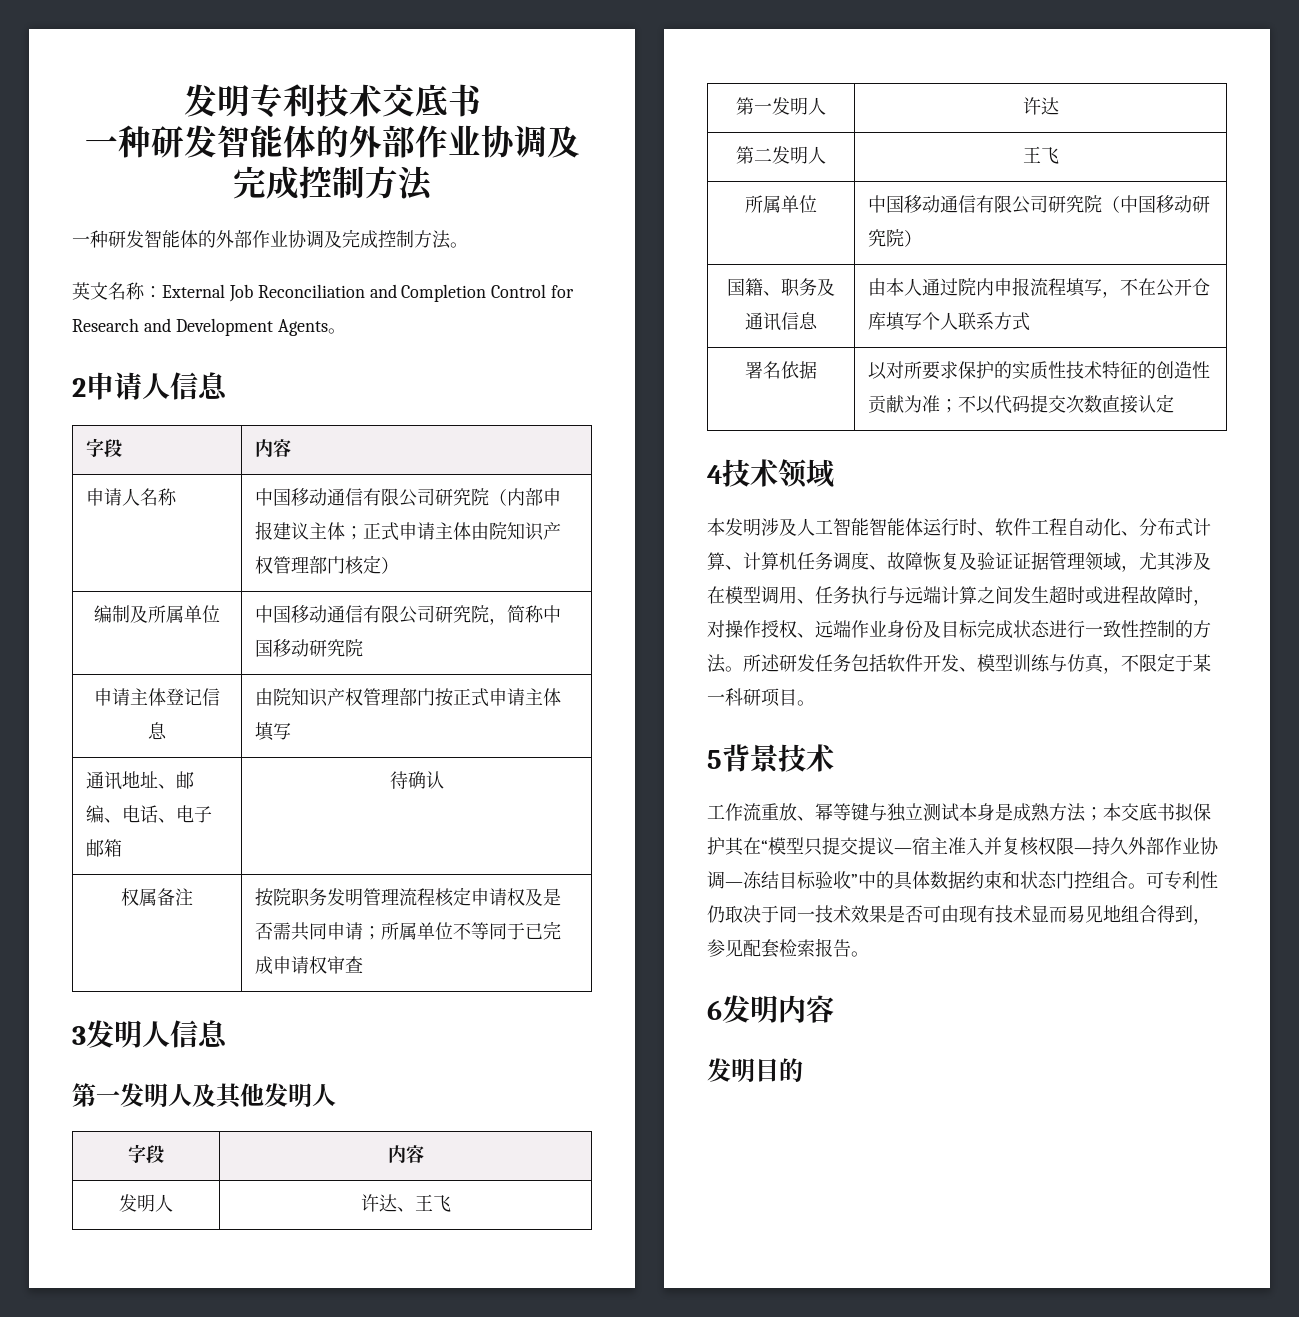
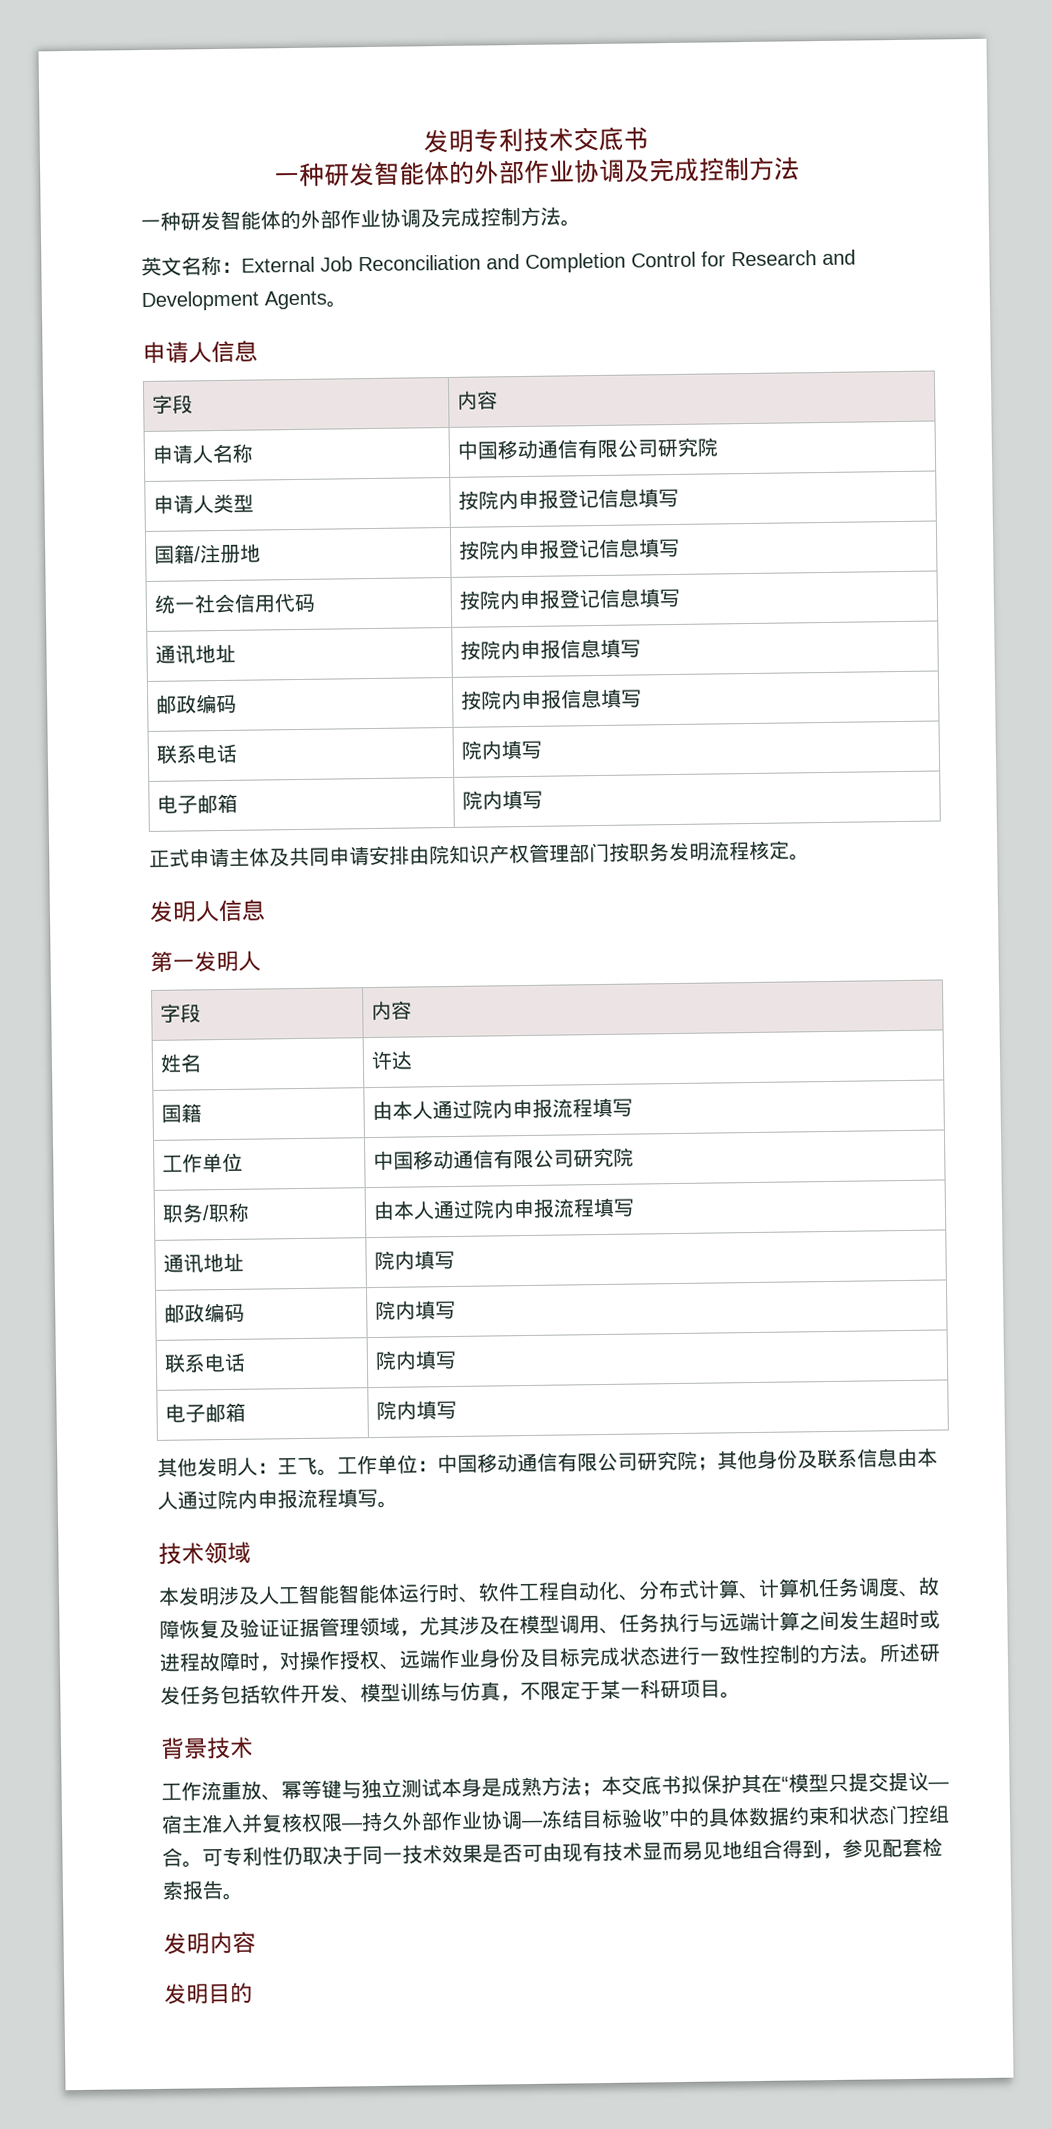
- 2申请人信息
+ 申请人信息
- 申请人名称 | 中国移动通信有限公司研究院（内部申报建议主体；正式申请主体由院知识产权管理部门核定）
- 编制及所属单位 | 中国移动通信有限公司研究院，简称中国移动研究院
- 申请主体登记信息 | 由院知识产权管理部门按正式申请主体填写
- 通讯地址、邮编、电话、电子邮箱 | 待确认
- 权属备注 | 按院职务发明管理流程核定申请权及是否需共同申请；所属单位不等同于已完成申请权审查
- 3发明人信息
- 第一发明人及其他发明人
+ 申请人名称 | 中国移动通信有限公司研究院
+ 申请人类型 | 按院内申报登记信息填写
+ 国籍/注册地 | 按院内申报登记信息填写
+ 统一社会信用代码 | 按院内申报登记信息填写
+ 通讯地址 | 按院内申报信息填写
+ 邮政编码 | 按院内申报信息填写
+ 联系电话 | 院内填写
+ 电子邮箱 | 院内填写
+ 正式申请主体及共同申请安排由院知识产权管理部门按职务发明流程核定。
+ 发明人信息
+ 第一发明人
  字段 | 内容
- 发明人 | 许达、王飞
- 第一发明人 | 许达
- 第二发明人 | 王飞
- 所属单位 | 中国移动通信有限公司研究院（中国移动研究院）
- 国籍、职务及通讯信息 | 由本人通过院内申报流程填写，不在公开仓库填写个人联系方式
- 署名依据 | 以对所要求保护的实质性技术特征的创造性贡献为准；不以代码提交次数直接认定
- 4技术领域
+ 姓名 | 许达
+ 国籍 | 由本人通过院内申报流程填写
+ 工作单位 | 中国移动通信有限公司研究院
+ 职务/职称 | 由本人通过院内申报流程填写
+ 通讯地址 | 院内填写
+ 邮政编码 | 院内填写
+ 联系电话 | 院内填写
+ 电子邮箱 | 院内填写
+ 其他发明人：王飞。工作单位：中国移动通信有限公司研究院；其他身份及联系信息由本人通过院内申报流程填写。
+ 技术领域
- 5背景技术
+ 背景技术
- 6发明内容
+ 发明内容

